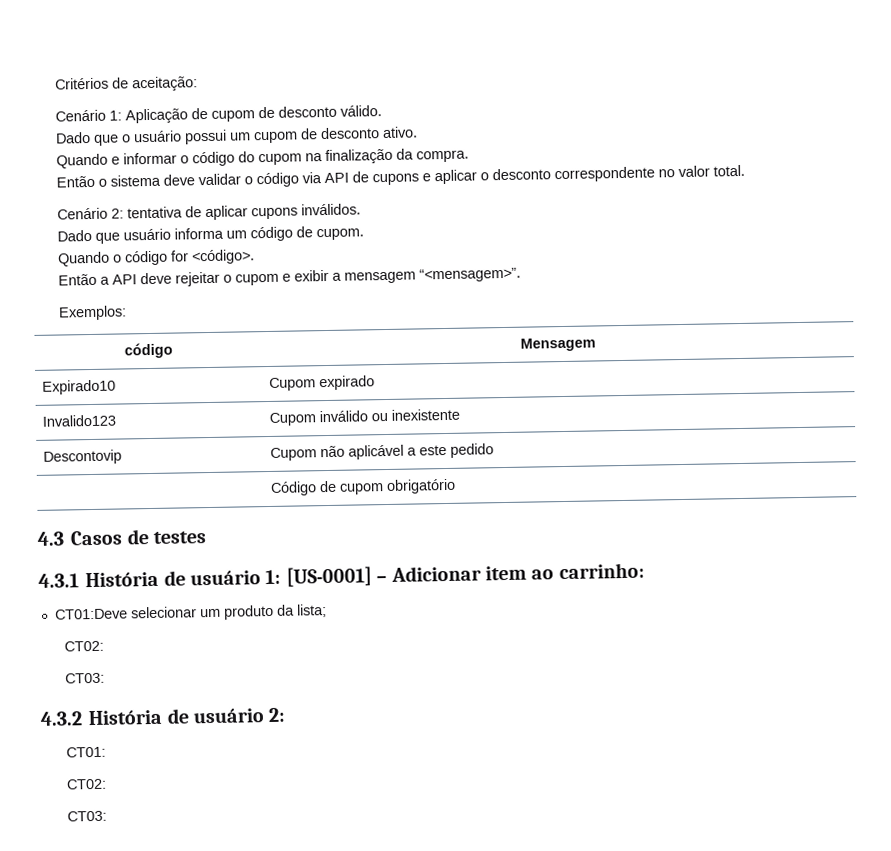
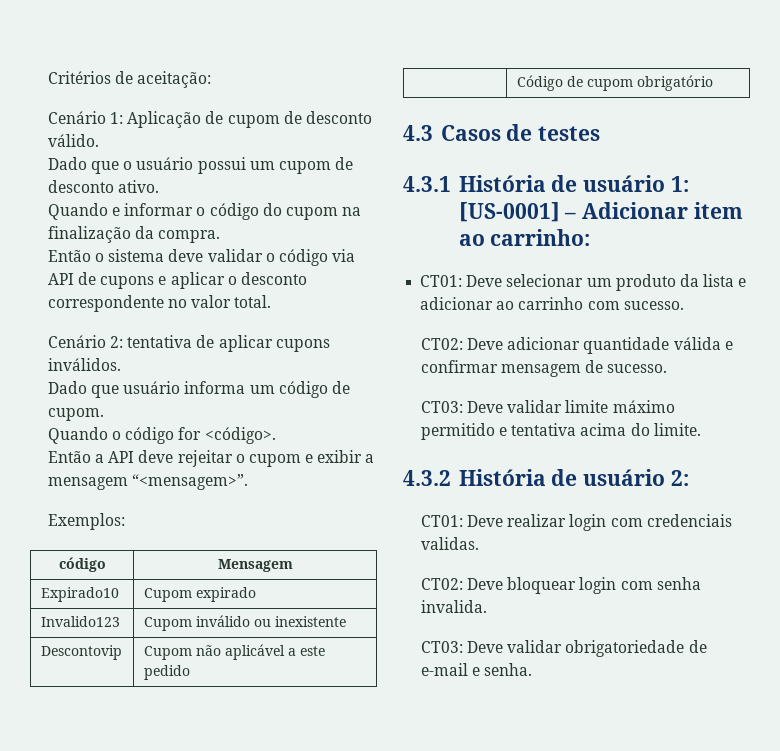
- CT01:Deve selecionar um produto da lista;
- CT02:
- CT03:
+ CT01: Deve selecionar um produto da lista e adicionar ao carrinho com sucesso.
+ CT02: Deve adicionar quantidade válida e confirmar mensagem de sucesso.
+ CT03: Deve validar limite máximo permitido e tentativa acima do limite.
- CT01:
- CT02:
- CT03:
+ CT01: Deve realizar login com credenciais validas.
+ CT02: Deve bloquear login com senha invalida.
+ CT03: Deve validar obrigatoriedade de e-mail e senha.

